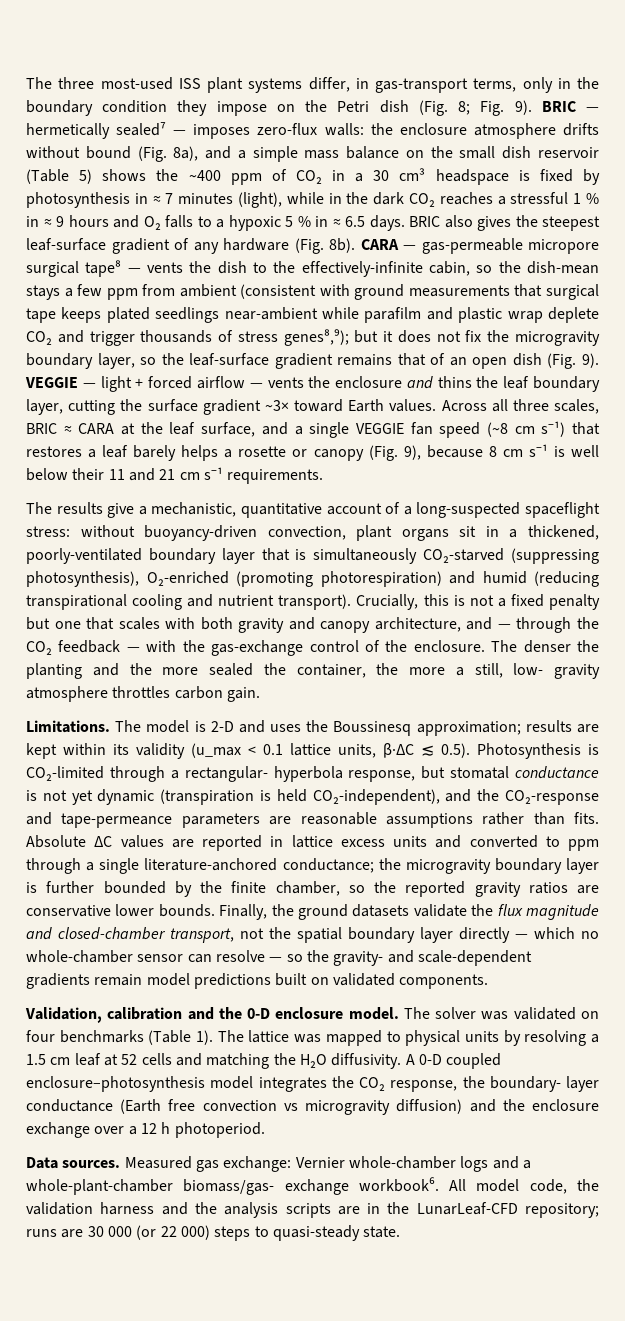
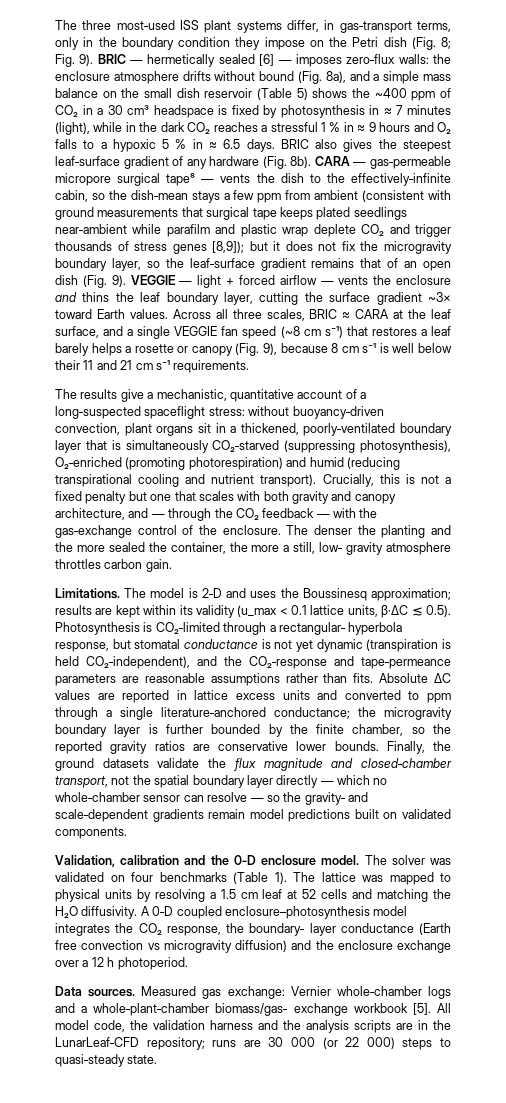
- BRIC — hermetically sealed⁷ — imposes zero‑flux walls:
+ BRIC — hermetically sealed [6] — imposes zero‑flux walls:
- CARA — gas‑permeable micropore surgical tape⁸ — vents the dish to the effectively‑infinite cabin, so the dish‑mean stays a few ppm from ambient (consistent with ground measurements that surgical tape keeps plated seedlings near‑ambient while parafilm and plastic wrap deplete CO₂ and trigger thousands of stress genes⁸,⁹);
+ CARA — gas‑permeable micropore surgical tape⁸ — vents the dish to the effectively‑infinite cabin, so the dish‑mean stays a few ppm from ambient (consistent with ground measurements that surgical tape keeps plated seedlings near‑ambient while parafilm and plastic wrap deplete CO₂ and trigger thousands of stress genes [8,9]);
- Measured gas exchange: Vernier whole‑chamber logs and a whole‑plant‑chamber biomass/gas‑ exchange workbook⁶.
+ Measured gas exchange: Vernier whole‑chamber logs and a whole‑plant‑chamber biomass/gas‑ exchange workbook [5].

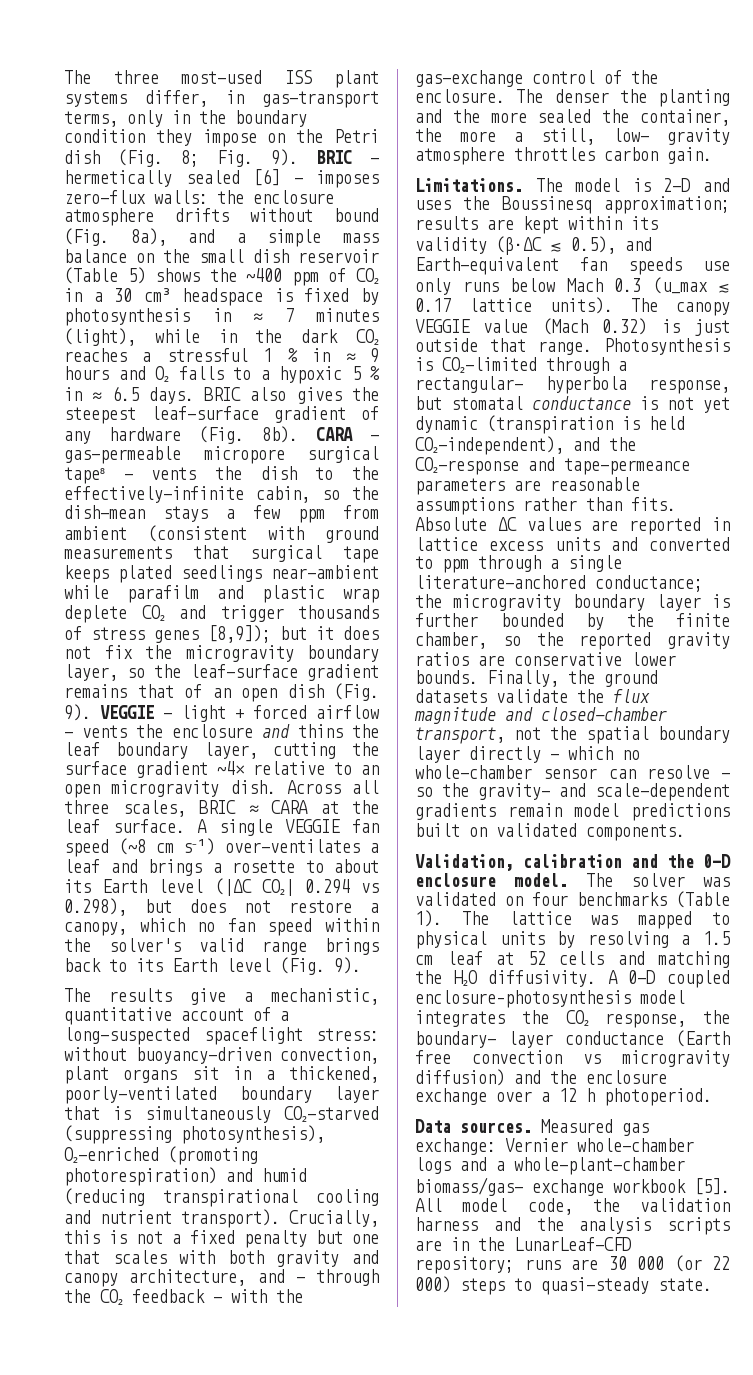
- VEGGIE — light + forced airflow — vents the enclosure and thins the leaf boundary layer, cutting the surface gradient ~3× toward Earth values.
+ VEGGIE — light + forced airflow — vents the enclosure and thins the leaf boundary layer, cutting the surface gradient ~4× relative to an open microgravity dish.
- Across all three scales, BRIC ≈ CARA at the leaf surface, and a single VEGGIE fan speed (~8 cm s⁻¹) that restores a leaf barely helps a rosette or canopy (Fig. 9), because 8 cm s⁻¹ is well below their 11 and 21 cm s⁻¹ requirements.
+ Across all three scales, BRIC ≈ CARA at the leaf surface. A single VEGGIE fan speed (~8 cm s⁻¹) over‑ventilates a leaf and brings a rosette to about its Earth level (|ΔC CO₂| 0.294 vs 0.298), but does not restore a canopy, which no fan speed within the solver's valid range brings back to its Earth level (Fig. 9).
- The model is 2‑D and uses the Boussinesq approximation; results are kept within its validity (u_max < 0.1 lattice units, β·ΔC ≲ 0.5). Photosynthesis is CO₂‑limited through a rectangular‑ hyperbola response, but stomatal conductance is not yet dynamic (transpiration is held CO₂‑independent), and the CO₂‑response and tape‑permeance parameters are reasonable assumptions rather than fits.
+ The model is 2‑D and uses the Boussinesq approximation; results are kept within its validity (β·ΔC ≲ 0.5), and Earth‑equivalent fan speeds use only runs below Mach 0.3 (u_max ≲ 0.17 lattice units). The canopy VEGGIE value (Mach 0.32) is just outside that range. Photosynthesis is CO₂‑limited through a rectangular‑ hyperbola response, but stomatal conductance is not yet dynamic (transpiration is held CO₂‑independent), and the CO₂‑response and tape‑permeance parameters are reasonable assumptions rather than fits.

